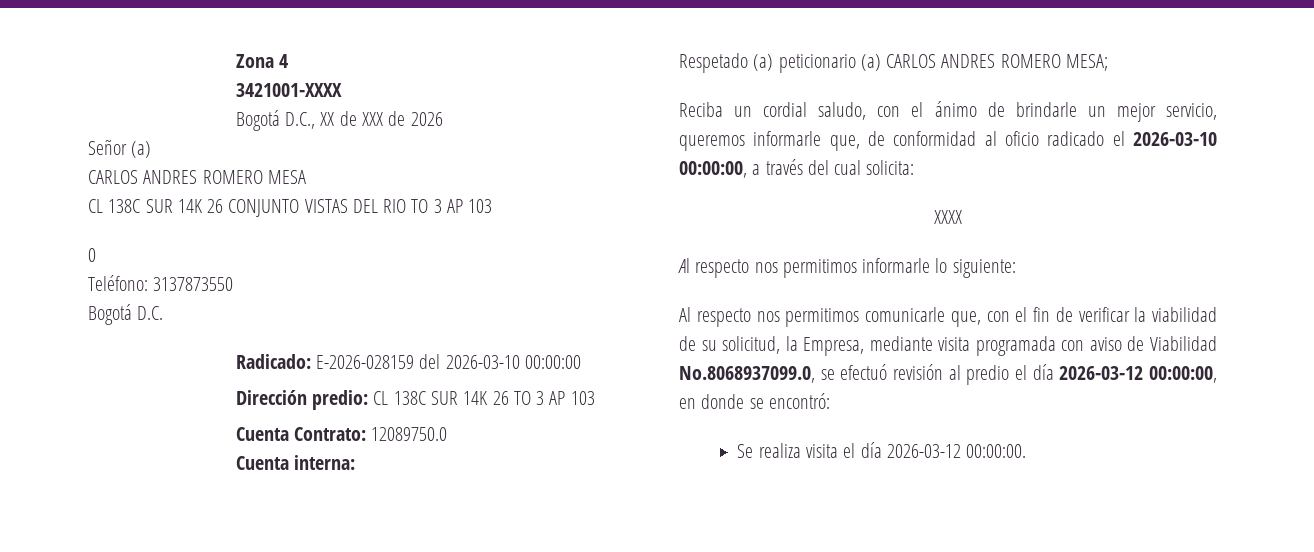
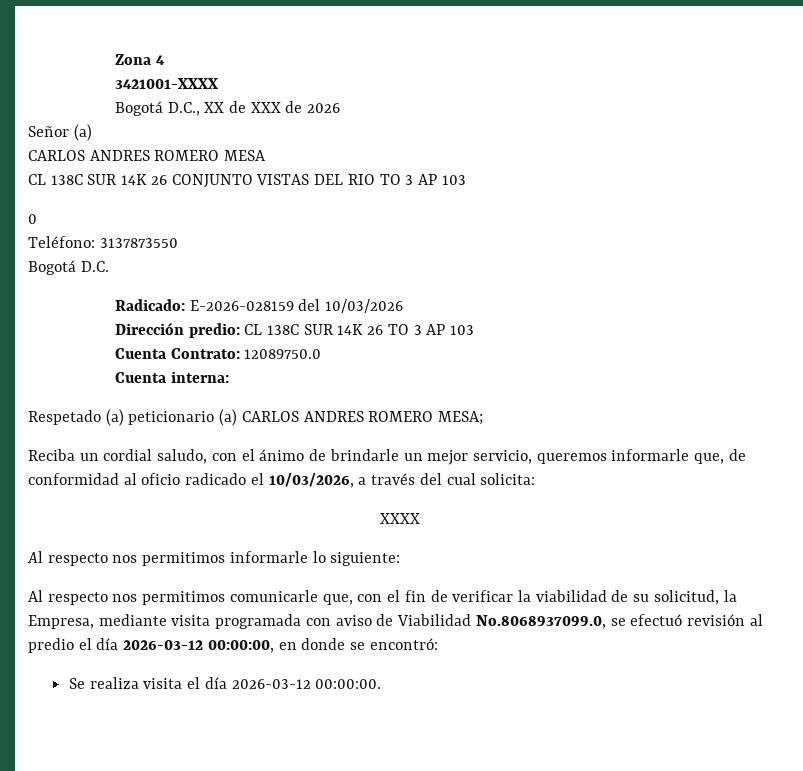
- Radicado: E-2026-028159 del 2026-03-10 00:00:00
+ Radicado: E-2026-028159 del 10/03/2026
- Reciba un cordial saludo, con el ánimo de brindarle un mejor servicio, queremos informarle que, de conformidad al oficio radicado el 2026-03-10 00:00:00, a través del cual solicita:
+ Reciba un cordial saludo, con el ánimo de brindarle un mejor servicio, queremos informarle que, de conformidad al oficio radicado el 10/03/2026, a través del cual solicita:

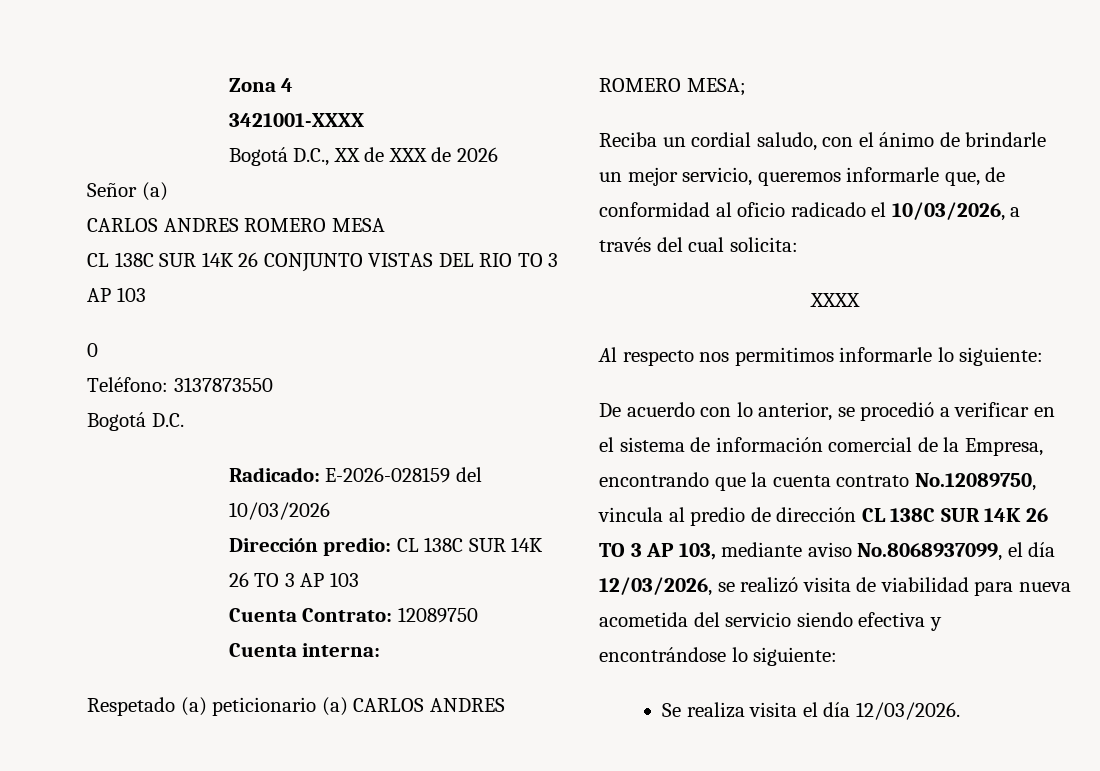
- Cuenta Contrato: 12089750.0
+ Cuenta Contrato: 12089750
- Al respecto nos permitimos comunicarle que, con el fin de verificar la viabilidad de su solicitud, la Empresa, mediante visita programada con aviso de Viabilidad No.8068937099.0, se efectuó revisión al predio el día 2026-03-12 00:00:00, en donde se encontró:
+ De acuerdo con lo anterior, se procedió a verificar en el sistema de información comercial de la Empresa, encontrando que la cuenta contrato No.12089750, vincula al predio de dirección CL 138C SUR 14K 26 TO 3 AP 103, mediante aviso No.8068937099, el día 12/03/2026, se realizó visita de viabilidad para nueva acometida del servicio siendo efectiva y encontrándose lo siguiente:
- Se realiza visita el día 2026-03-12 00:00:00.
+ Se realiza visita el día 12/03/2026.

